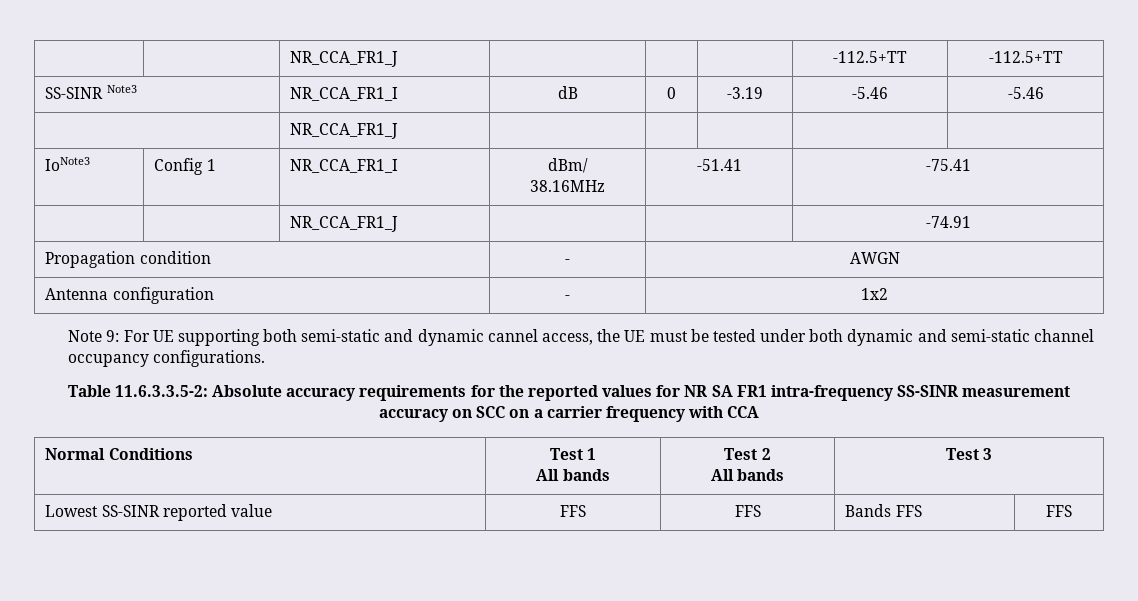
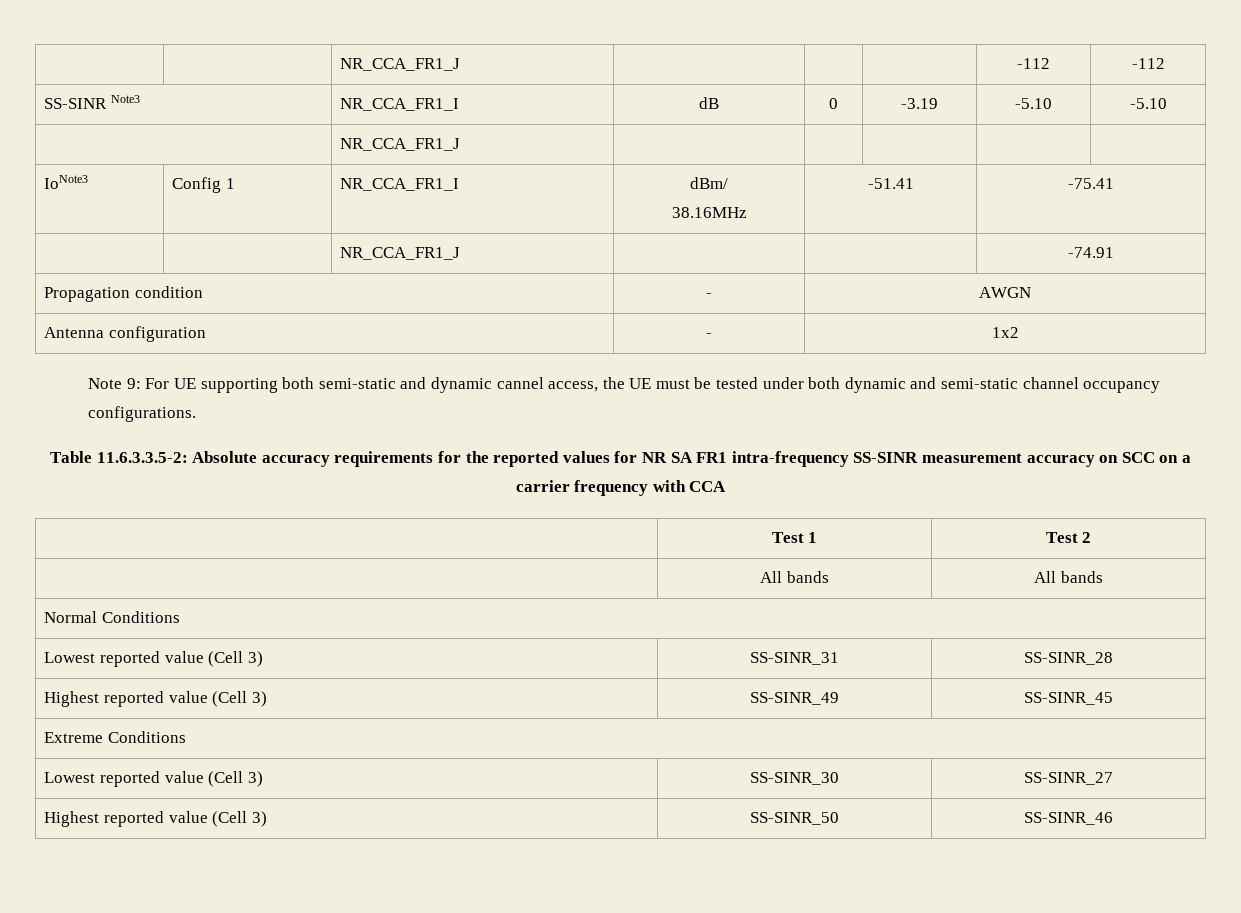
- | | NR_CCA_FR1_J | | | | -112.5+TT | -112.5+TT
+ | | NR_CCA_FR1_J | | | | -112 | -112
- SS-SINR Note3 | NR_CCA_FR1_I | dB | 0 | -3.19 | -5.46 | -5.46
+ SS-SINR Note3 | NR_CCA_FR1_I | dB | 0 | -3.19 | -5.10 | -5.10
- Normal Conditions | Test 1
- All bands | Test 2
- All bands | Test 3
- Lowest SS-SINR reported value | FFS | FFS | Bands FFS | FFS
+ | Test 1 | Test 2
+ | All bands | All bands
+ Normal Conditions
+ Lowest reported value (Cell 3) | SS-SINR_31 | SS-SINR_28
+ Highest reported value (Cell 3) | SS-SINR_49 | SS-SINR_45
+ Extreme Conditions
+ Lowest reported value (Cell 3) | SS-SINR_30 | SS-SINR_27
+ Highest reported value (Cell 3) | SS-SINR_50 | SS-SINR_46

